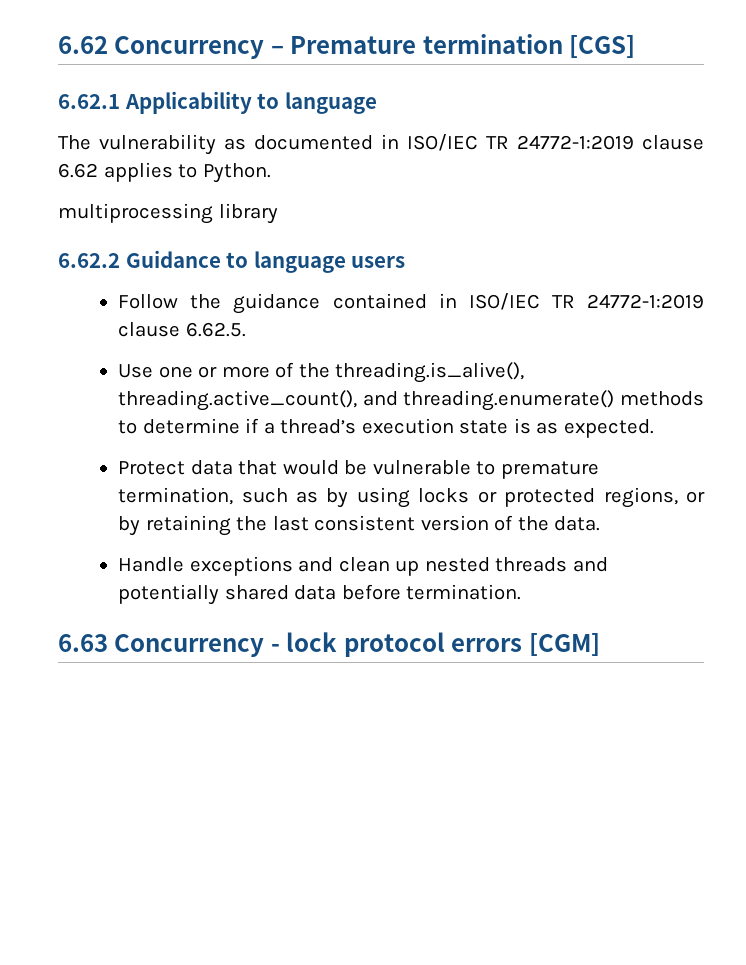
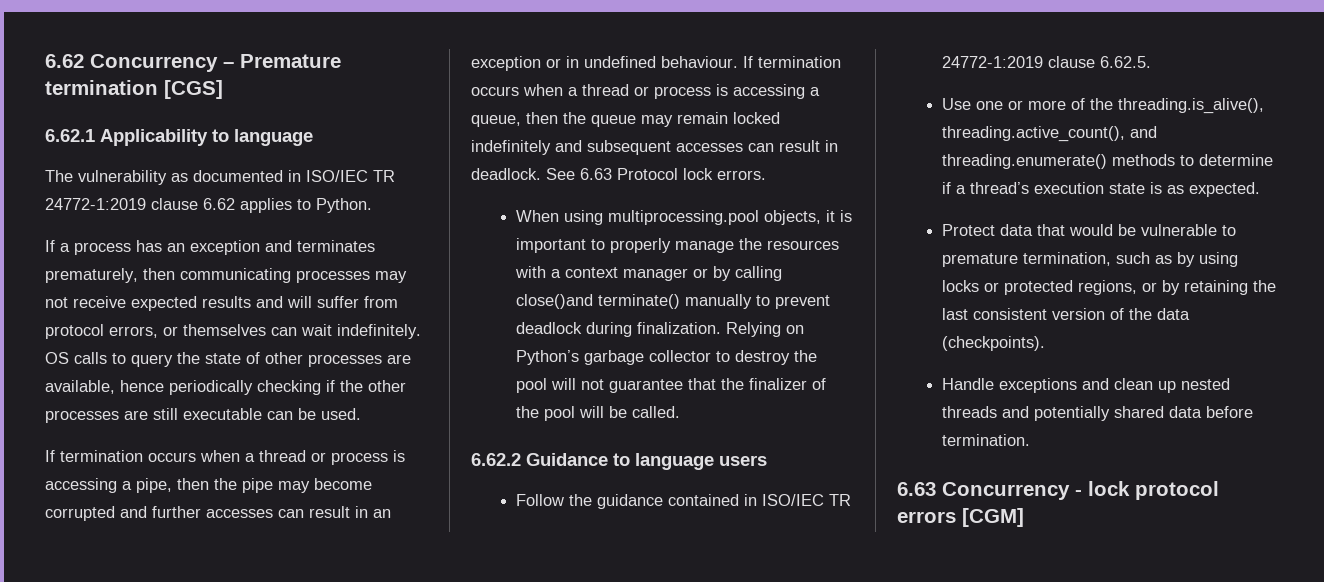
- multiprocessing library
+ If a process has an exception and terminates prematurely, then communicating processes may not receive expected results and will suffer from protocol errors, or themselves can wait indefinitely. OS calls to query the state of other processes are available, hence periodically checking if the other processes are still executable can be used.
+ If termination occurs when a thread or process is accessing a pipe, then the pipe may become corrupted and further accesses can result in an exception or in undefined behaviour. If termination occurs when a thread or process is accessing a queue, then the queue may remain locked indefinitely and subsequent accesses can result in deadlock. See 6.63 Protocol lock errors.
+ When using multiprocessing.pool objects, it is important to properly manage the resources with a context manager or by calling close()and terminate() manually to prevent deadlock during finalization. Relying on Python’s garbage collector to destroy the pool will not guarantee that the finalizer of the pool will be called.
- Protect data that would be vulnerable to premature termination, such as by using locks or protected regions, or by retaining the last consistent version of the data.
+ Protect data that would be vulnerable to premature termination, such as by using locks or protected regions, or by retaining the last consistent version of the data (checkpoints).

